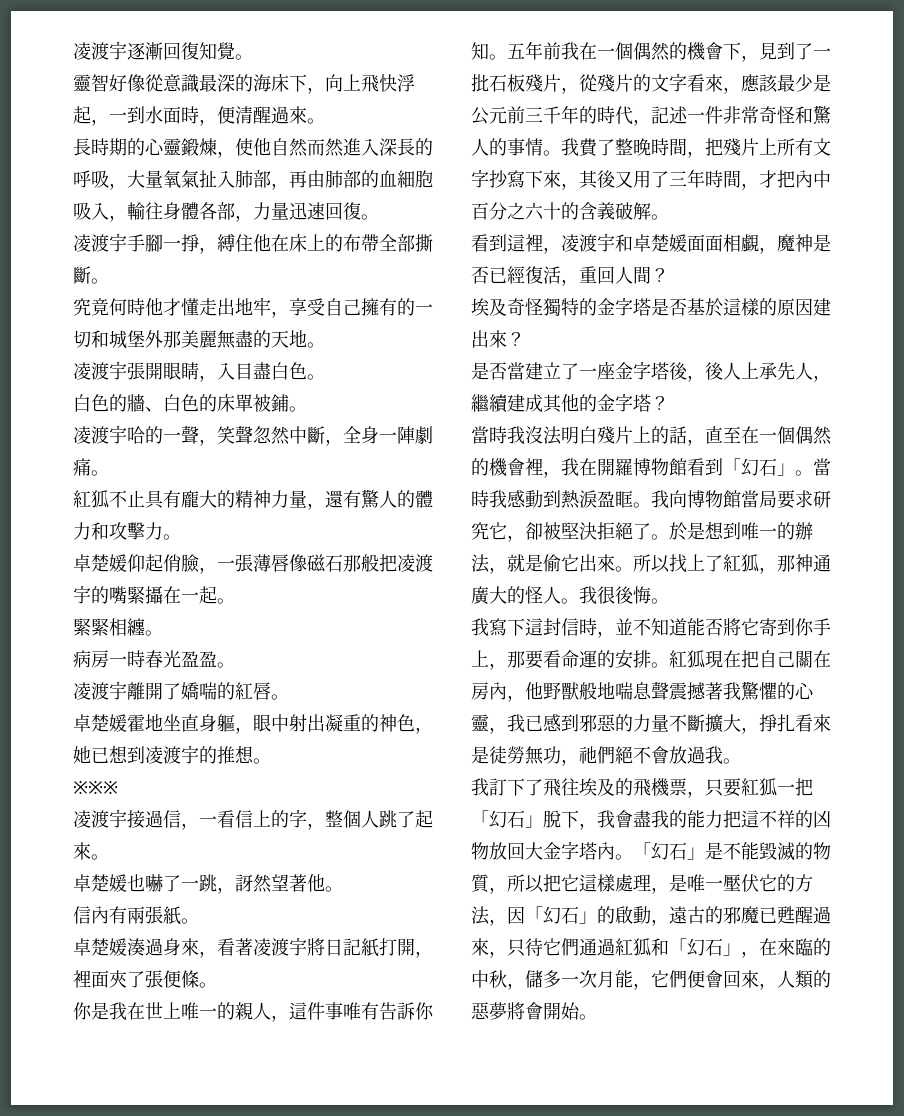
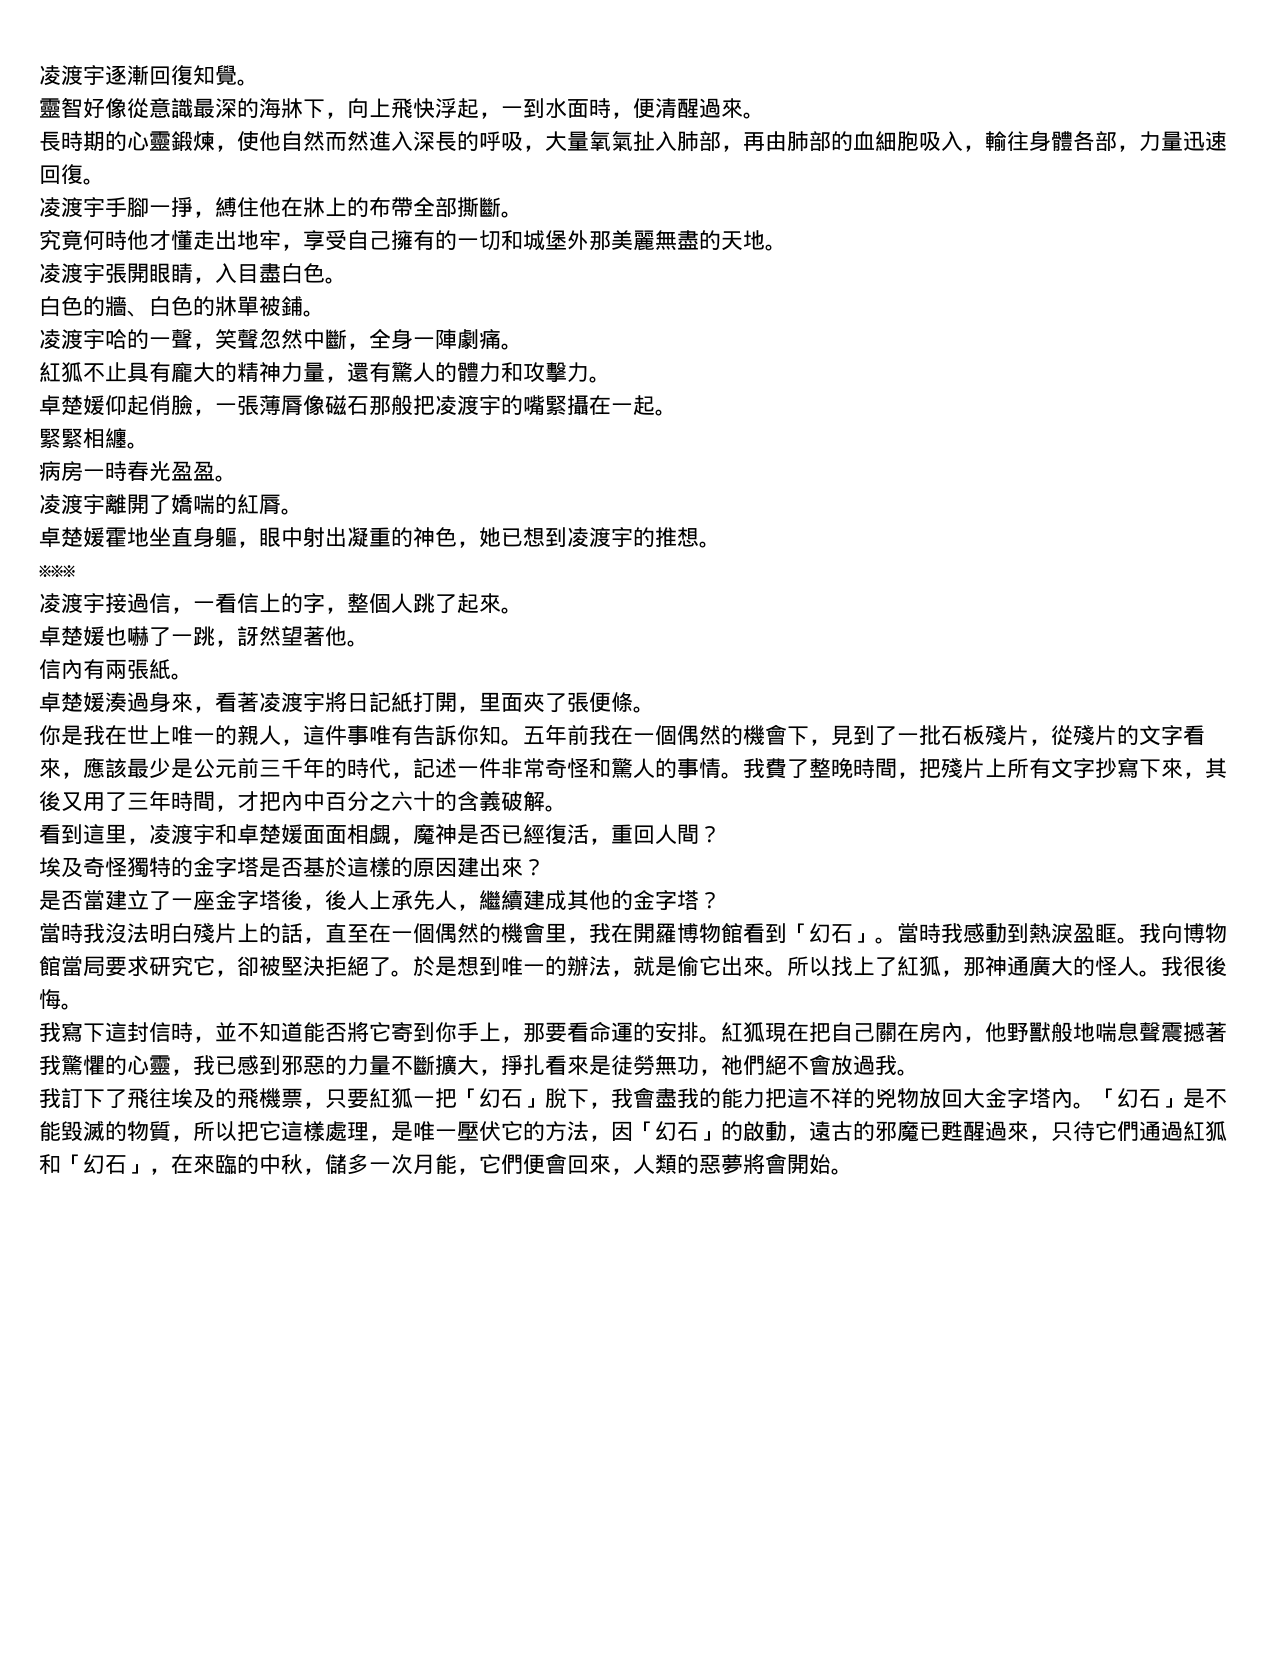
- 靈智好像從意識最深的海床下，向上飛快浮起，一到水面時，便清醒過來。
+ 靈智好像從意識最深的海牀下，向上飛快浮起，一到水面時，便清醒過來。
- 凌渡宇手腳一掙，縛住他在床上的布帶全部撕斷。
+ 凌渡宇手腳一掙，縛住他在牀上的布帶全部撕斷。
- 白色的牆、白色的床單被鋪。
+ 白色的牆、白色的牀單被鋪。
- 卓楚媛仰起俏臉，一張薄唇像磁石那般把凌渡宇的嘴緊攝在一起。
+ 卓楚媛仰起俏臉，一張薄脣像磁石那般把凌渡宇的嘴緊攝在一起。
- 凌渡宇離開了嬌喘的紅唇。
+ 凌渡宇離開了嬌喘的紅脣。
- 卓楚媛湊過身來，看著凌渡宇將日記紙打開，裡面夾了張便條。
+ 卓楚媛湊過身來，看著凌渡宇將日記紙打開，里面夾了張便條。
- 看到這裡，凌渡宇和卓楚媛面面相覷，魔神是否已經復活，重回人間？
+ 看到這里，凌渡宇和卓楚媛面面相覷，魔神是否已經復活，重回人間？
- 當時我沒法明白殘片上的話，直至在一個偶然的機會裡，我在開羅博物館看到「幻石」。
+ 當時我沒法明白殘片上的話，直至在一個偶然的機會里，我在開羅博物館看到「幻石」。
- 我訂下了飛往埃及的飛機票，只要紅狐一把「幻石」脫下，我會盡我的能力把這不祥的凶物放回大金字塔內。
+ 我訂下了飛往埃及的飛機票，只要紅狐一把「幻石」脫下，我會盡我的能力把這不祥的兇物放回大金字塔內。

